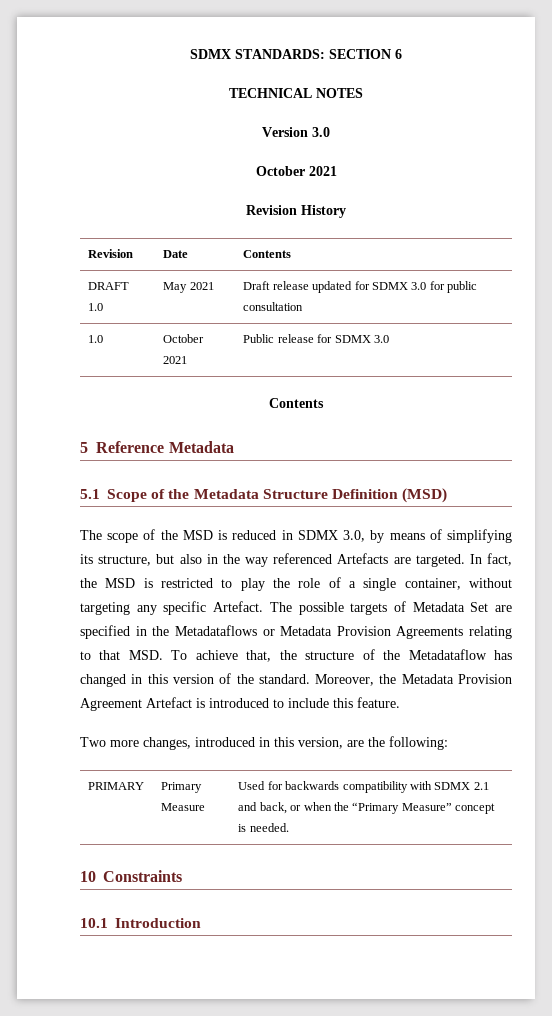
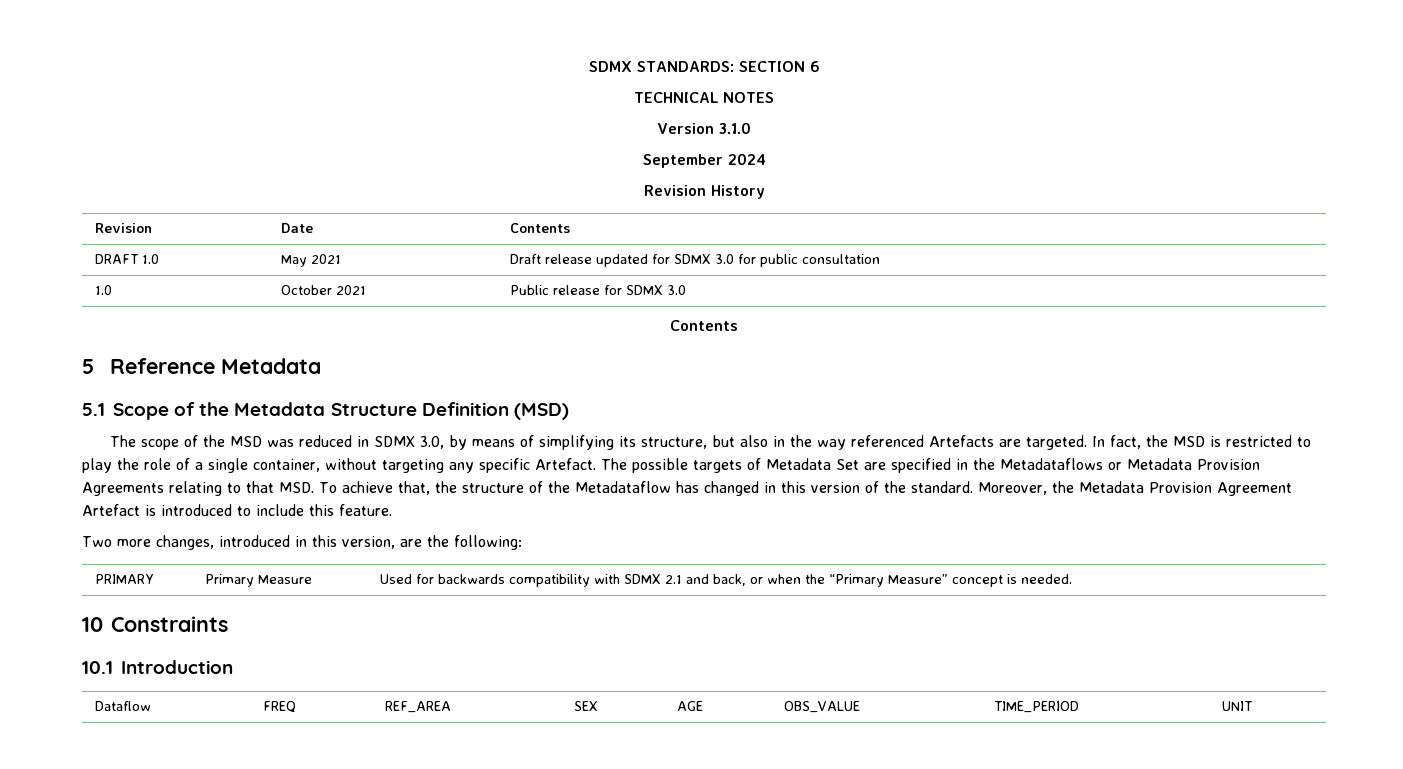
- Version 3.0
- October 2021
+ Version 3.1.0
+ September 2024
- The scope of the MSD is reduced in SDMX 3.0, by means of simplifying its structure, but also in the way referenced Artefacts are targeted.
+ The scope of the MSD was reduced in SDMX 3.0, by means of simplifying its structure, but also in the way referenced Artefacts are targeted.
+ Dataflow | FREQ | REF_AREA | SEX | AGE | OBS_VALUE | TIME_PERIOD | UNIT

